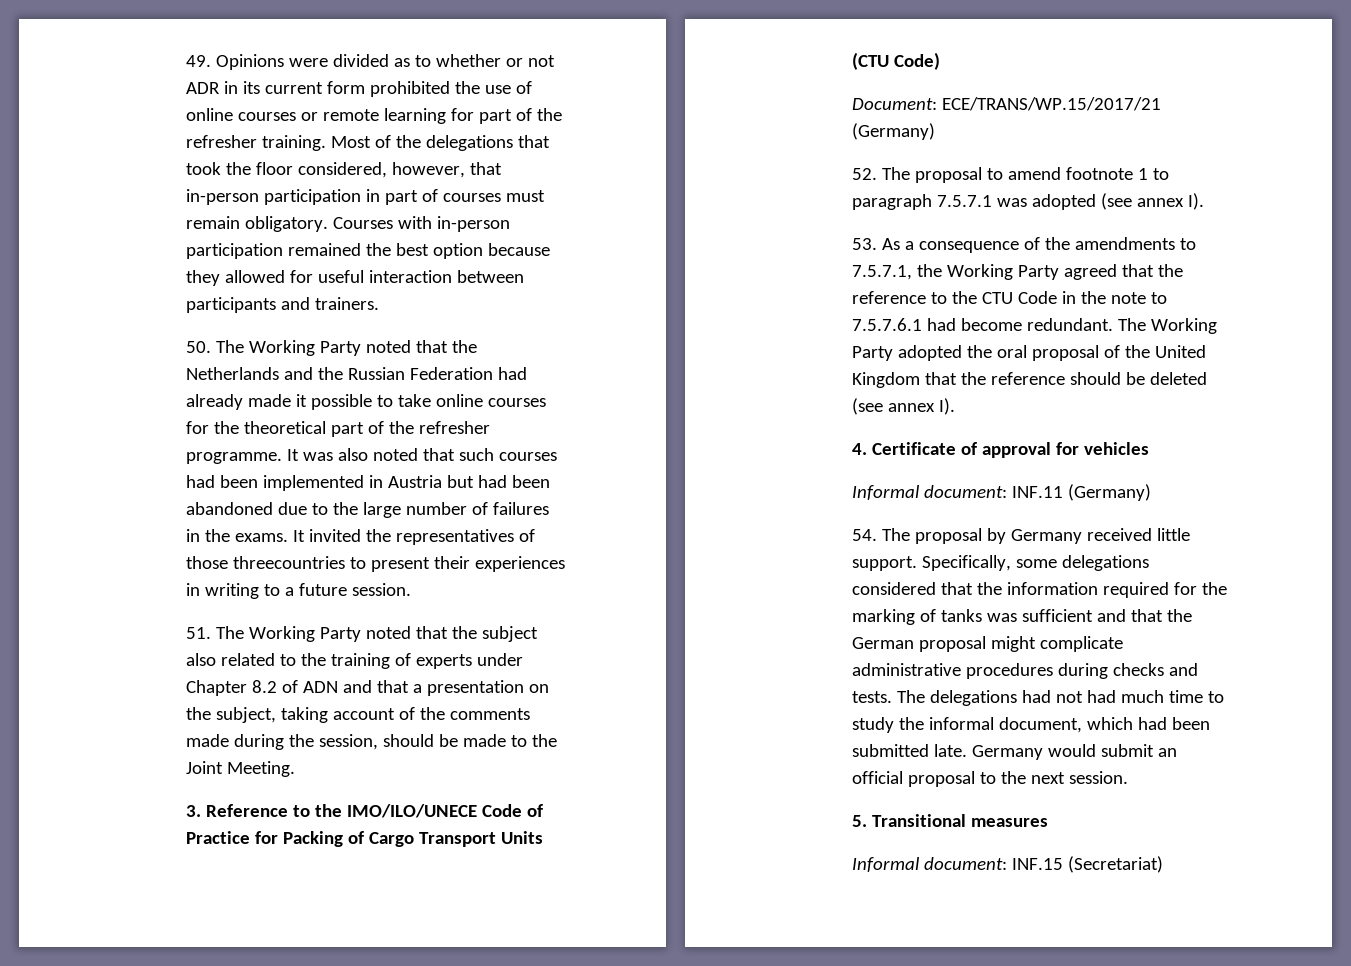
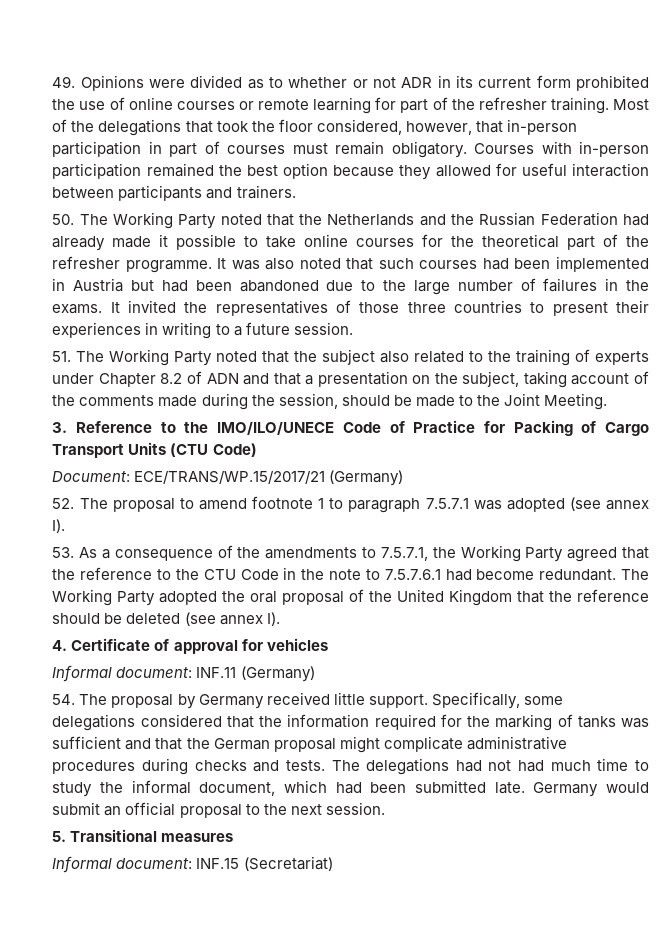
- It invited the representatives of those threecountries to present their experiences in writing to a future session.
+ It invited the representatives of those three countries to present their experiences in writing to a future session.

